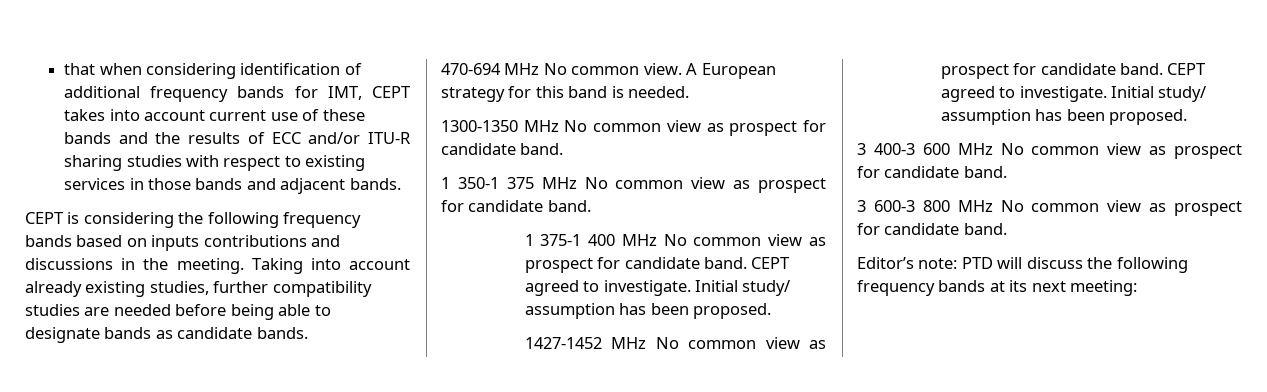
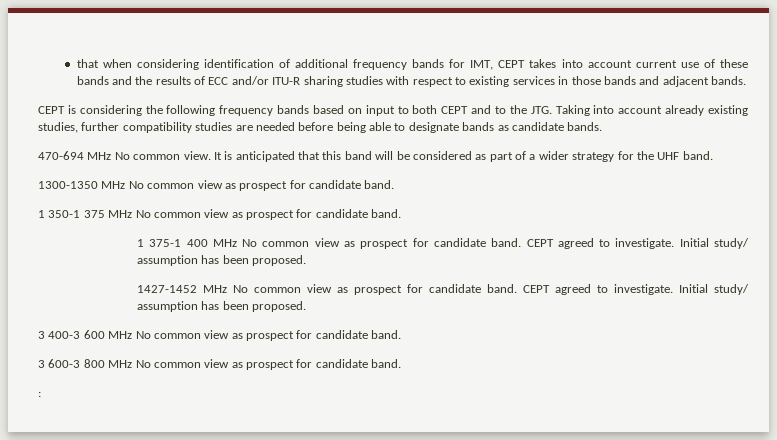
- CEPT is considering the following frequency bands based on inputs contributions and discussions in the meeting. Taking into account already existing studies, further compatibility studies are needed before being able to designate bands as candidate bands.
+ CEPT is considering the following frequency bands based on input to both CEPT and to the JTG. Taking into account already existing studies, further compatibility studies are needed before being able to designate bands as candidate bands.
- A European strategy for this band is needed.
+ It is anticipated that this band will be considered as part of a wider strategy for the UHF band.
- Editor’s note: PTD will discuss the following frequency bands at its next meeting:
+ :

